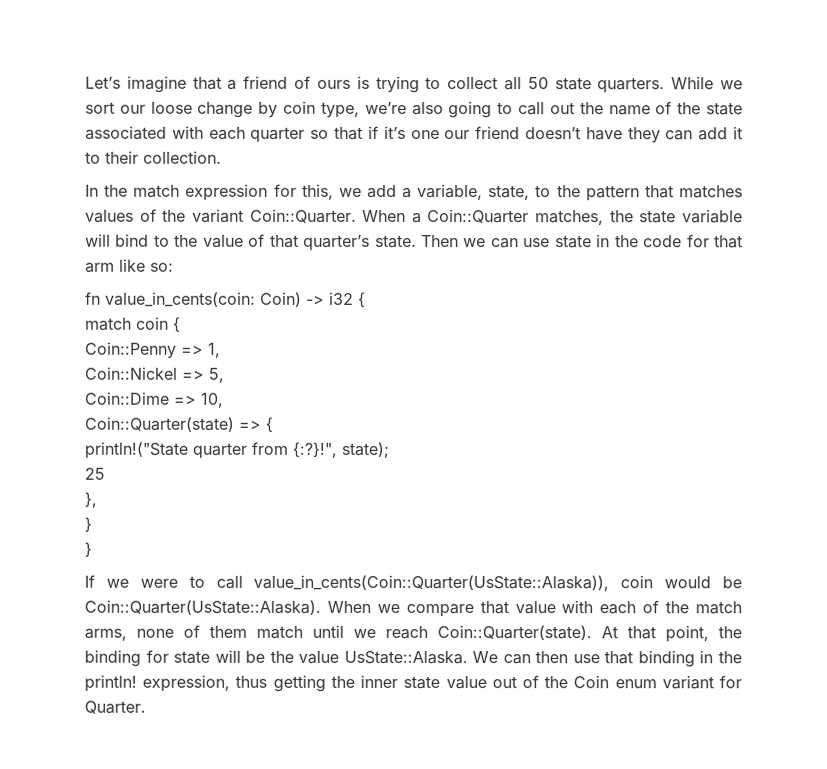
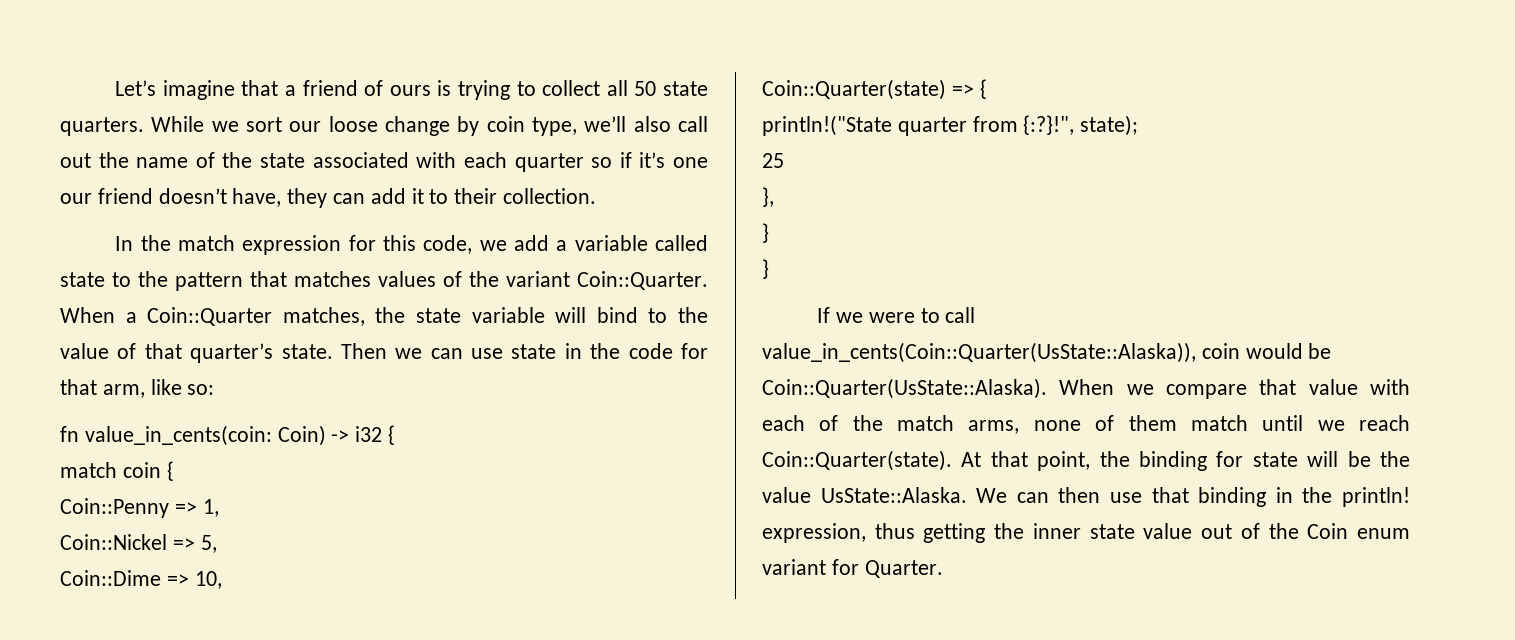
- While we sort our loose change by coin type, we’re also going to call out the name of the state associated with each quarter so that if it’s one our friend doesn’t have they can add it to their collection.
+ While we sort our loose change by coin type, we’ll also call out the name of the state associated with each quarter so if it’s one our friend doesn’t have, they can add it to their collection.
- In the match expression for this, we add a variable, state, to the pattern that matches values of the variant Coin::Quarter.
+ In the match expression for this code, we add a variable called state to the pattern that matches values of the variant Coin::Quarter.
- Then we can use state in the code for that arm like so:
+ Then we can use state in the code for that arm, like so:

